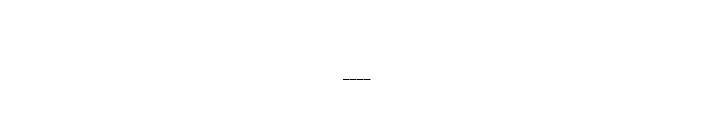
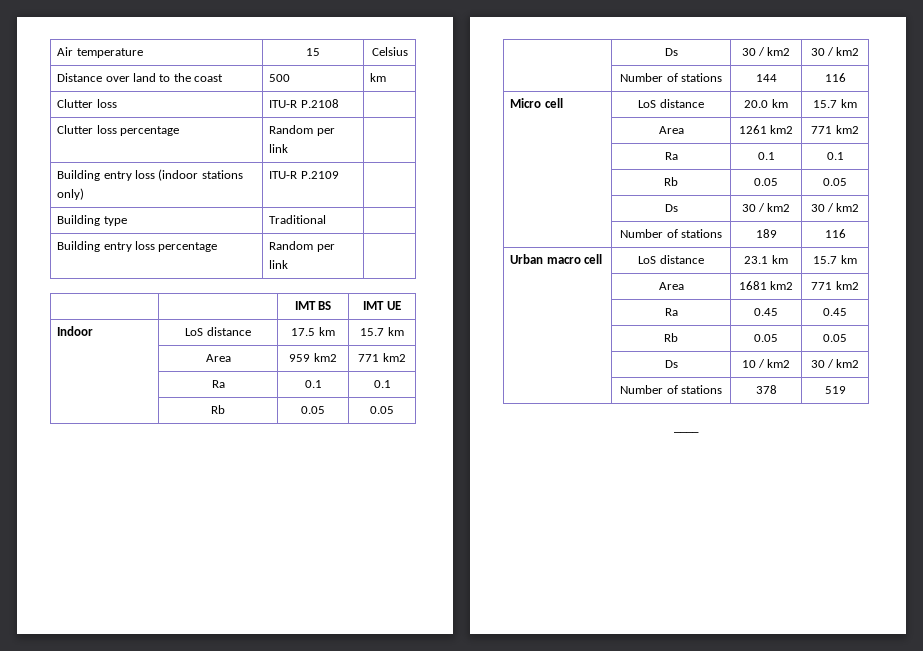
+ Air temperature | 15 | Celsius
+ Distance over land to the coast | 500 | km
+ Clutter loss | ITU-R P.2108 |
+ Clutter loss percentage | Random per link |
+ Building entry loss (indoor stations only) | ITU-R P.2109 |
+ Building type | Traditional |
+ Building entry loss percentage | Random per link |
+ | | IMT BS | IMT UE
+ Indoor | LoS distance | 17.5 km | 15.7 km
+ | Area | 959 km2 | 771 km2
+ | Ra | 0.1 | 0.1
+ | Rb | 0.05 | 0.05
+ | Ds | 30 / km2 | 30 / km2
+ | Number of stations | 144 | 116
+ Micro cell | LoS distance | 20.0 km | 15.7 km
+ | Area | 1261 km2 | 771 km2
+ | Ra | 0.1 | 0.1
+ | Rb | 0.05 | 0.05
+ | Ds | 30 / km2 | 30 / km2
+ | Number of stations | 189 | 116
+ Urban macro cell | LoS distance | 23.1 km | 15.7 km
+ | Area | 1681 km2 | 771 km2
+ | Ra | 0.45 | 0.45
+ | Rb | 0.05 | 0.05
+ | Ds | 10 / km2 | 30 / km2
+ | Number of stations | 378 | 519

